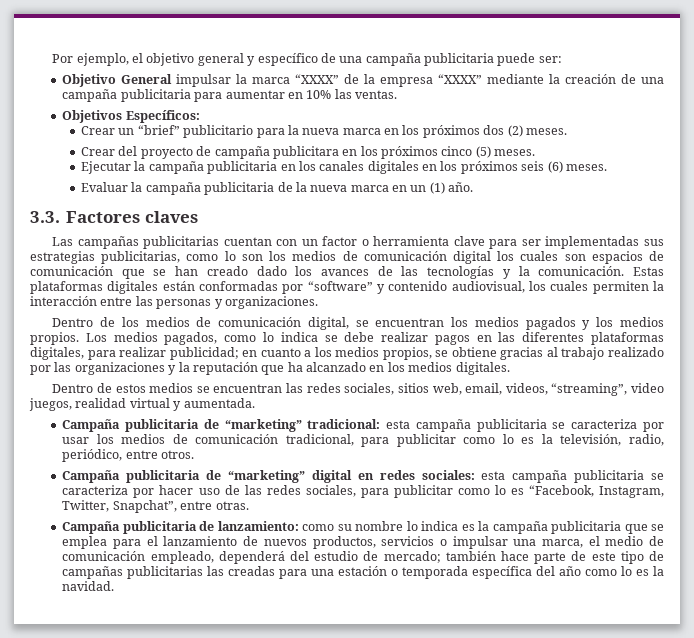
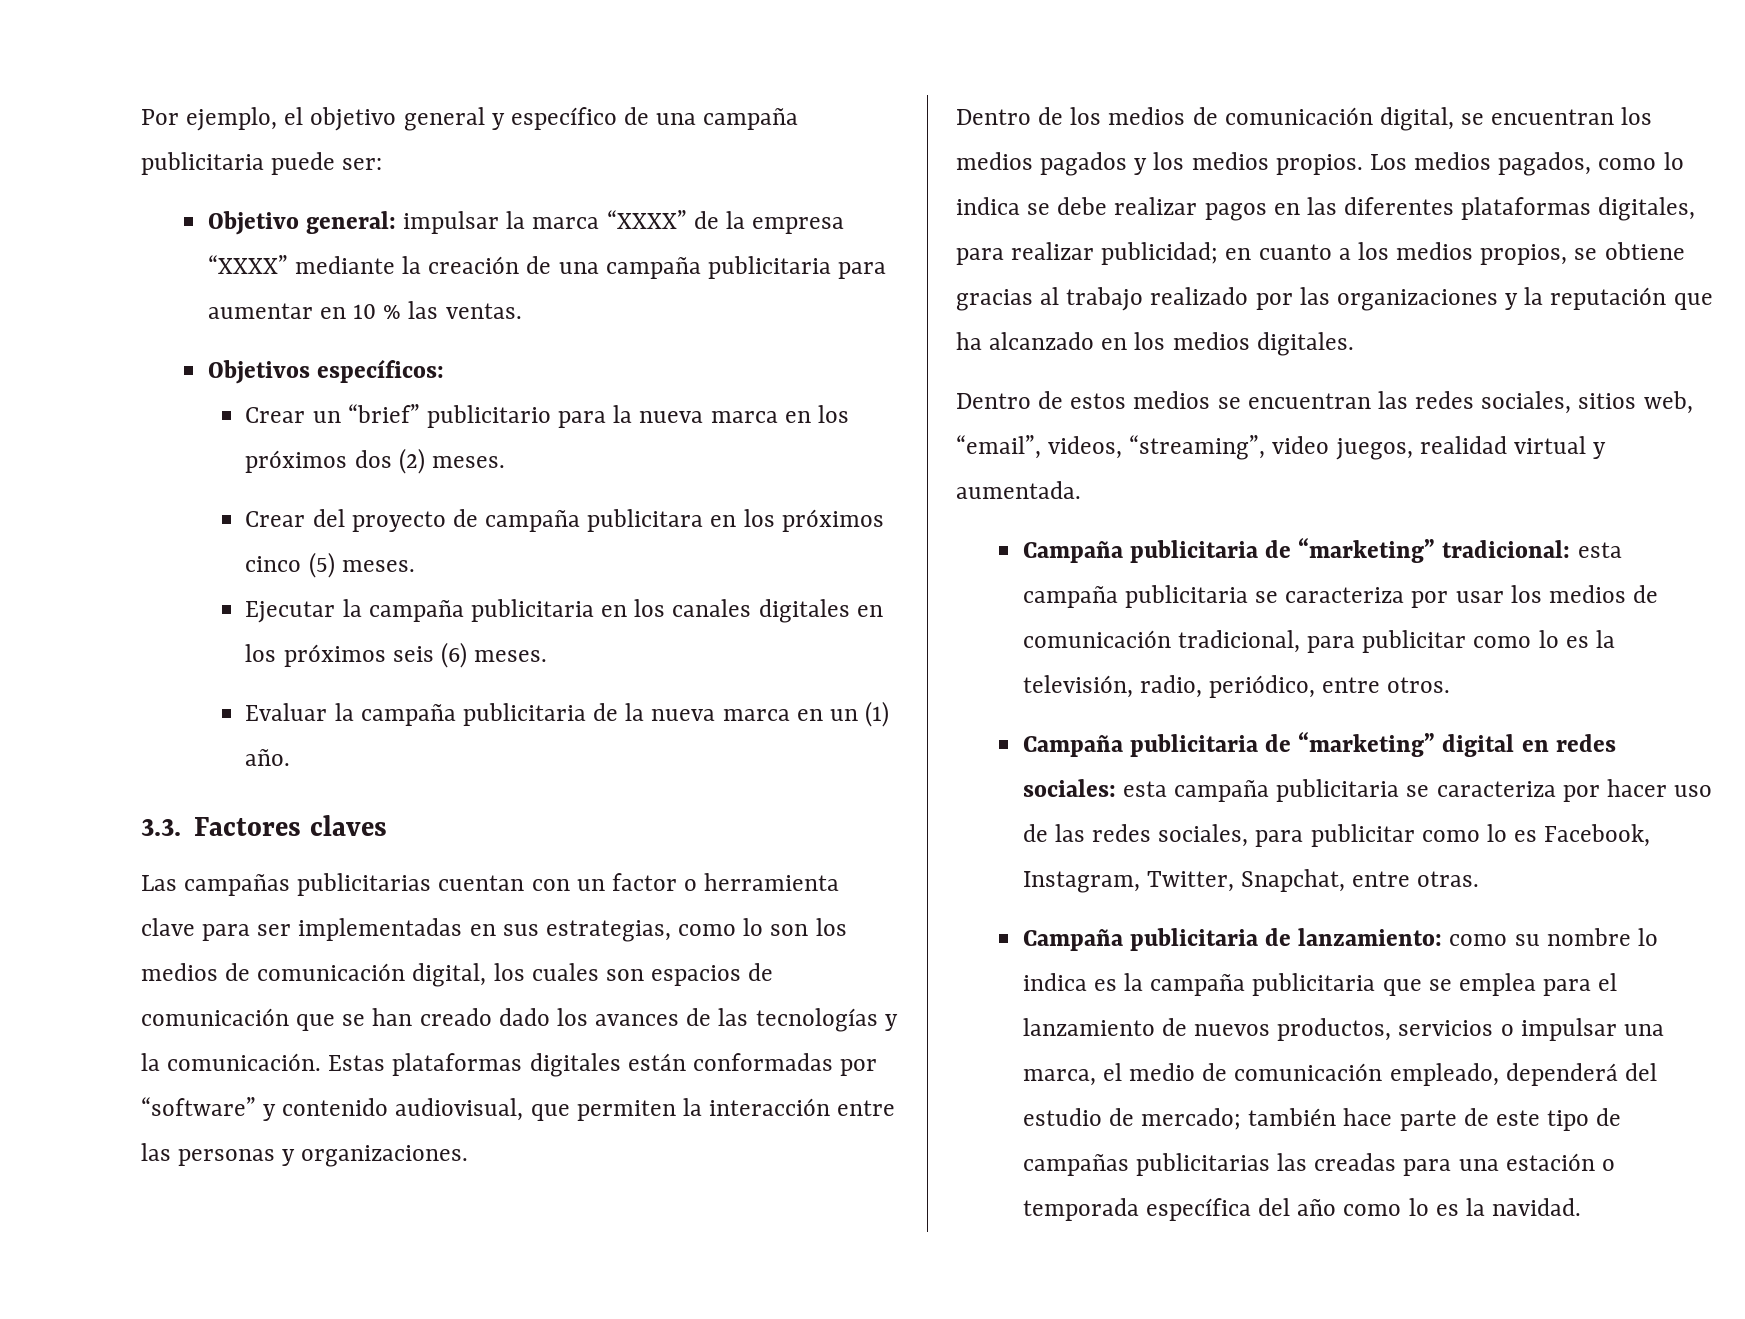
- Objetivo General impulsar la marca “XXXX” de la empresa “XXXX” mediante la creación de una campaña publicitaria para aumentar en 10% las ventas.
+ Objetivo general: impulsar la marca “XXXX” de la empresa “XXXX” mediante la creación de una campaña publicitaria para aumentar en 10 % las ventas.
- Objetivos Específicos:
+ Objetivos específicos:
- Las campañas publicitarias cuentan con un factor o herramienta clave para ser implementadas sus estrategias publicitarias, como lo son los medios de comunicación digital los cuales son espacios de comunicación que se han creado dado los avances de las tecnologías y la comunicación.
+ Las campañas publicitarias cuentan con un factor o herramienta clave para ser implementadas en sus estrategias, como lo son los medios de comunicación digital, los cuales son espacios de comunicación que se han creado dado los avances de las tecnologías y la comunicación.
- Estas plataformas digitales están conformadas por “software” y contenido audiovisual, los cuales permiten la interacción entre las personas y organizaciones.
+ Estas plataformas digitales están conformadas por “software” y contenido audiovisual, que permiten la interacción entre las personas y organizaciones.
- Dentro de estos medios se encuentran las redes sociales, sitios web, email, videos, “streaming”, video juegos, realidad virtual y aumentada.
+ Dentro de estos medios se encuentran las redes sociales, sitios web, “email”, videos, “streaming”, video juegos, realidad virtual y aumentada.
- Campaña publicitaria de “marketing” digital en redes sociales: esta campaña publicitaria se caracteriza por hacer uso de las redes sociales, para publicitar como lo es “Facebook, Instagram, Twitter, Snapchat”, entre otras.
+ Campaña publicitaria de “marketing” digital en redes sociales: esta campaña publicitaria se caracteriza por hacer uso de las redes sociales, para publicitar como lo es Facebook, Instagram, Twitter, Snapchat, entre otras.

